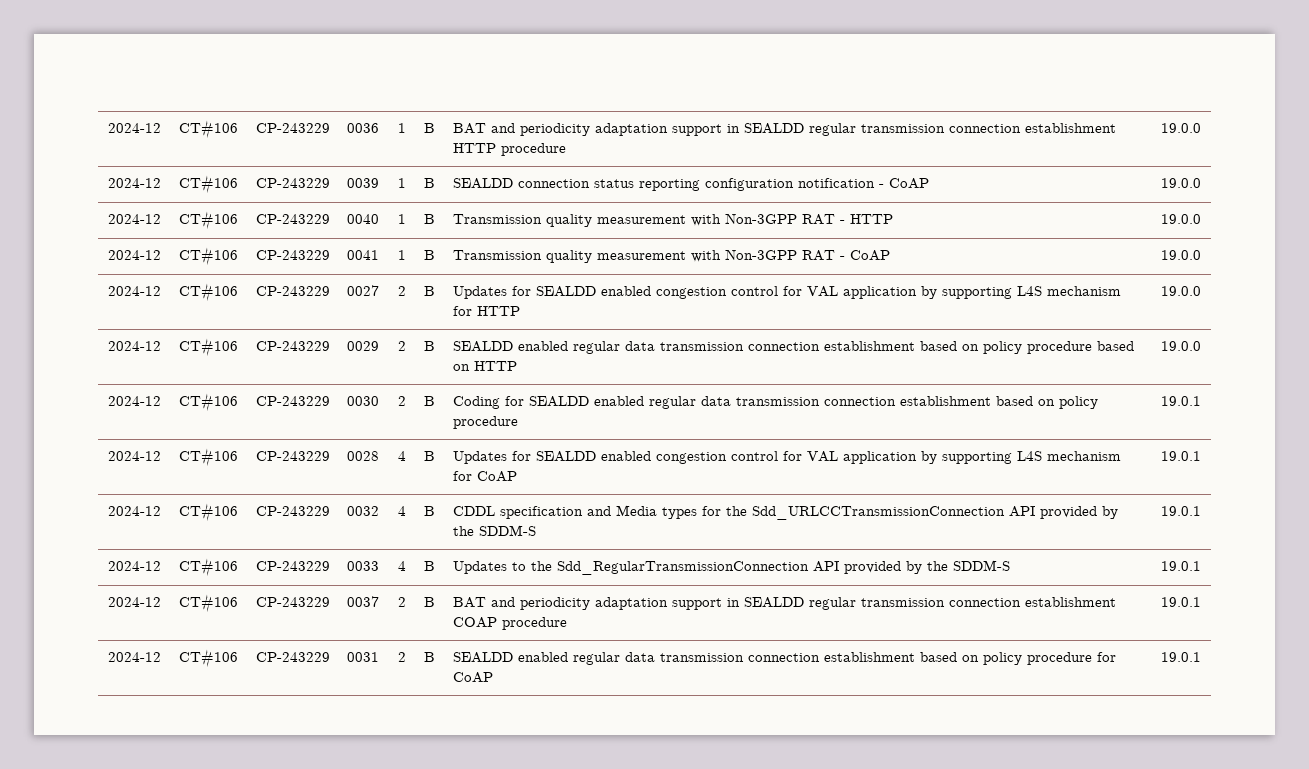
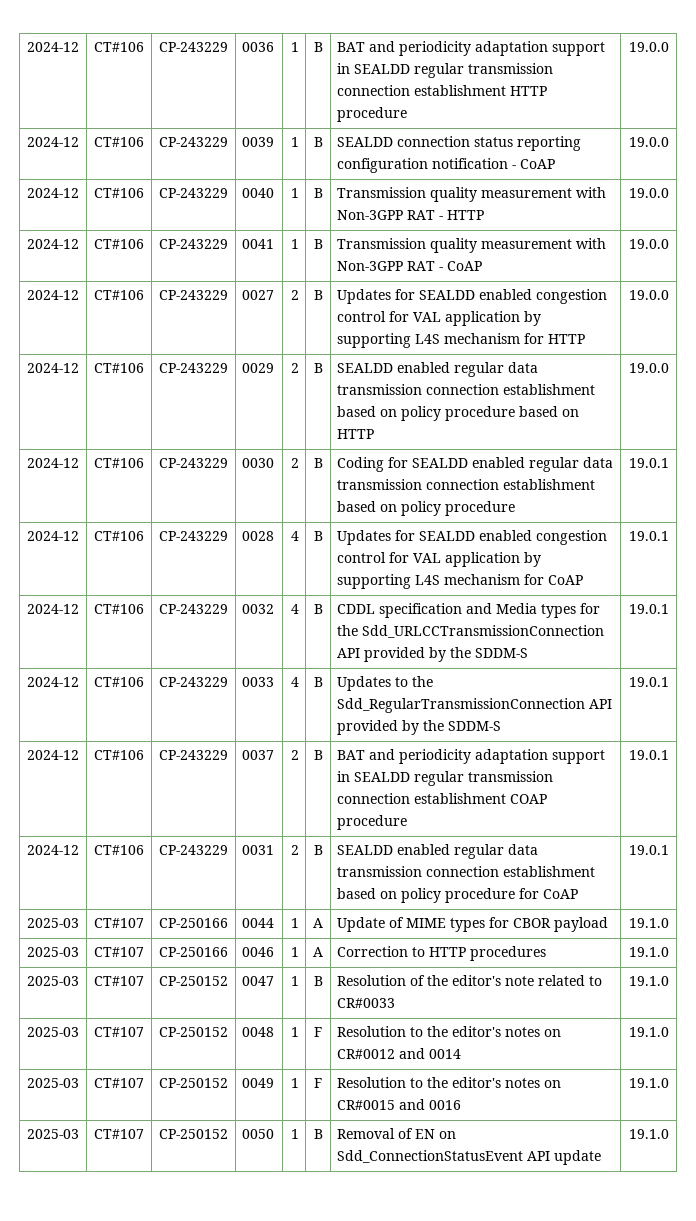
+ 2025-03 | CT#107 | CP-250166 | 0044 | 1 | A | Update of MIME types for CBOR payload | 19.1.0
+ 2025-03 | CT#107 | CP-250166 | 0046 | 1 | A | Correction to HTTP procedures | 19.1.0
+ 2025-03 | CT#107 | CP-250152 | 0047 | 1 | B | Resolution of the editor's note related to CR#0033 | 19.1.0
+ 2025-03 | CT#107 | CP-250152 | 0048 | 1 | F | Resolution to the editor's notes on CR#0012 and 0014 | 19.1.0
+ 2025-03 | CT#107 | CP-250152 | 0049 | 1 | F | Resolution to the editor's notes on CR#0015 and 0016 | 19.1.0
+ 2025-03 | CT#107 | CP-250152 | 0050 | 1 | B | Removal of EN on Sdd_ConnectionStatusEvent API update | 19.1.0

